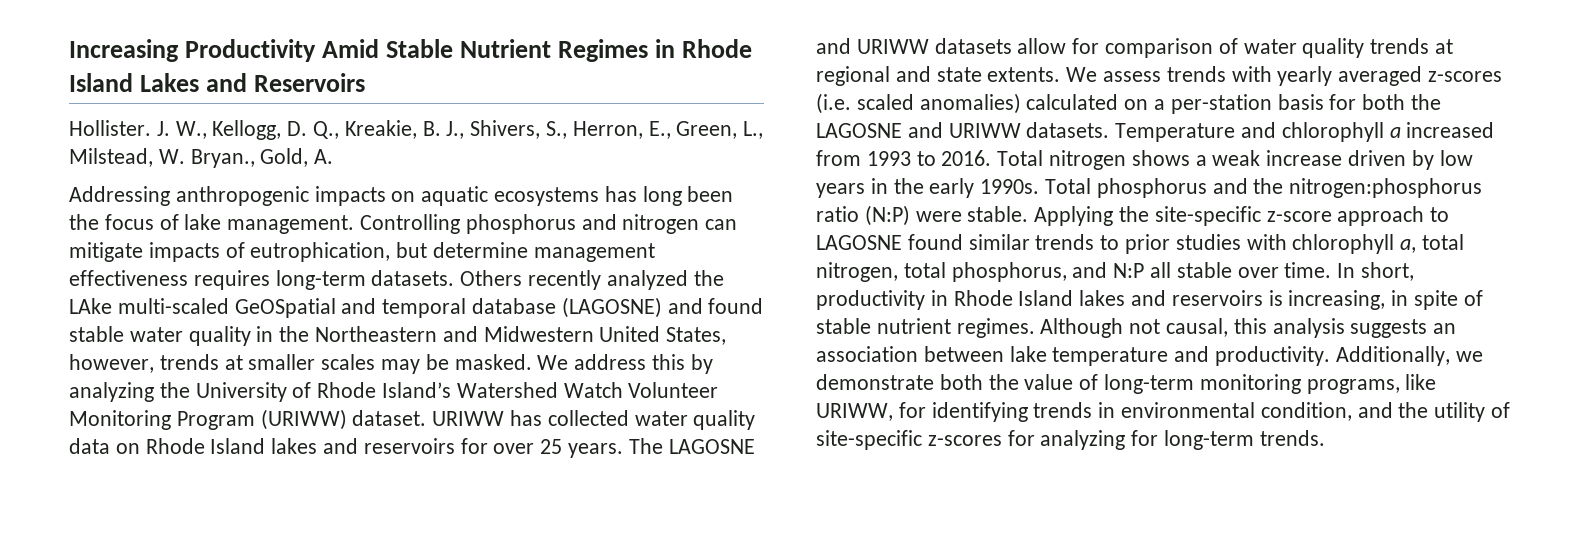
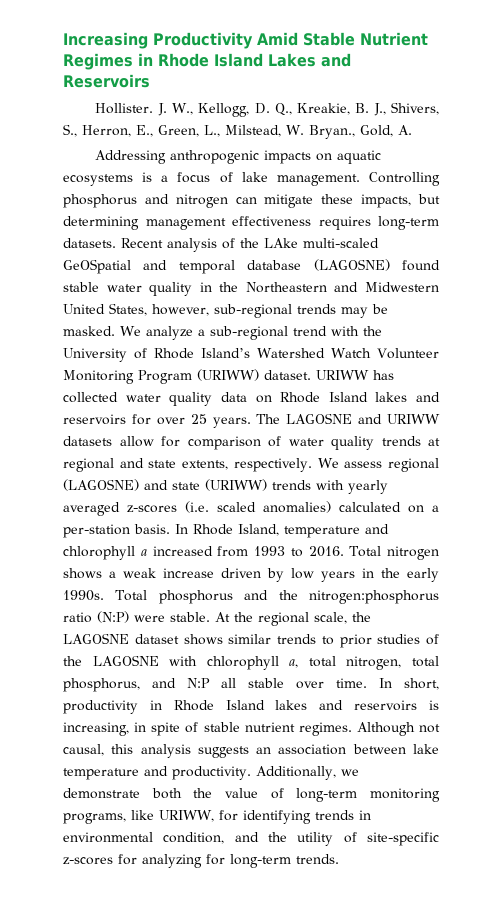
- Addressing anthropogenic impacts on aquatic ecosystems has long been the focus of lake management.
+ Addressing anthropogenic impacts on aquatic ecosystems is a focus of lake management.
- Controlling phosphorus and nitrogen can mitigate impacts of eutrophication, but determine management effectiveness requires long-term datasets.
+ Controlling phosphorus and nitrogen can mitigate these impacts, but determining management effectiveness requires long-term datasets.
- Others recently analyzed the LAke multi-scaled GeOSpatial and temporal database (LAGOSNE) and found stable water quality in the Northeastern and Midwestern United States, however, trends at smaller scales may be masked. We address this by analyzing the University of Rhode Island’s Watershed Watch Volunteer Monitoring Program (URIWW) dataset.
+ Recent analysis of the LAke multi-scaled GeOSpatial and temporal database (LAGOSNE) found stable water quality in the Northeastern and Midwestern United States, however, sub-regional trends may be masked. We analyze a sub-regional trend with the University of Rhode Island’s Watershed Watch Volunteer Monitoring Program (URIWW) dataset.
- The LAGOSNE and URIWW datasets allow for comparison of water quality trends at regional and state extents. We assess trends with yearly averaged z-scores (i.e. scaled anomalies) calculated on a per-station basis for both the LAGOSNE and URIWW datasets. Temperature and chlorophyll a increased from 1993 to 2016.
+ The LAGOSNE and URIWW datasets allow for comparison of water quality trends at regional and state extents, respectively. We assess regional (LAGOSNE) and state (URIWW) trends with yearly averaged z-scores (i.e. scaled anomalies) calculated on a per-station basis. In Rhode Island, temperature and chlorophyll a increased from 1993 to 2016.
- Applying the site-specific z-score approach to LAGOSNE found similar trends to prior studies with chlorophyll a, total nitrogen, total phosphorus, and N:P all stable over time.
+ At the regional scale, the LAGOSNE dataset shows similar trends to prior studies of the LAGOSNE with chlorophyll a, total nitrogen, total phosphorus, and N:P all stable over time.

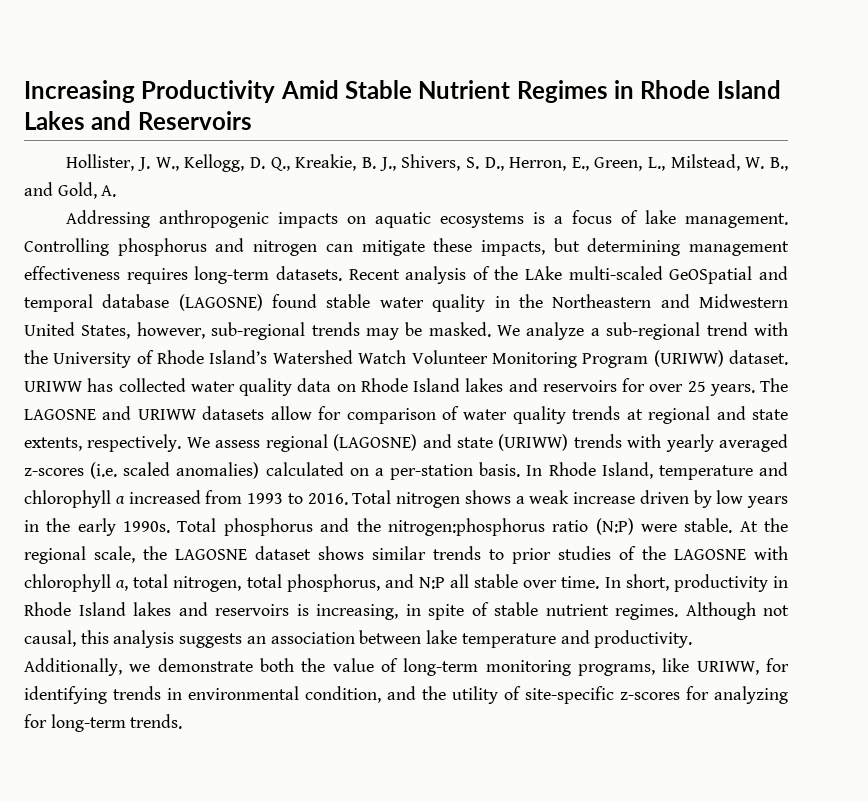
- Hollister. J. W., Kellogg, D. Q., Kreakie, B. J., Shivers, S., Herron, E., Green, L., Milstead, W. Bryan., Gold, A.
+ Hollister, J. W., Kellogg, D. Q., Kreakie, B. J., Shivers, S. D., Herron, E., Green, L., Milstead, W. B., and Gold, A.

